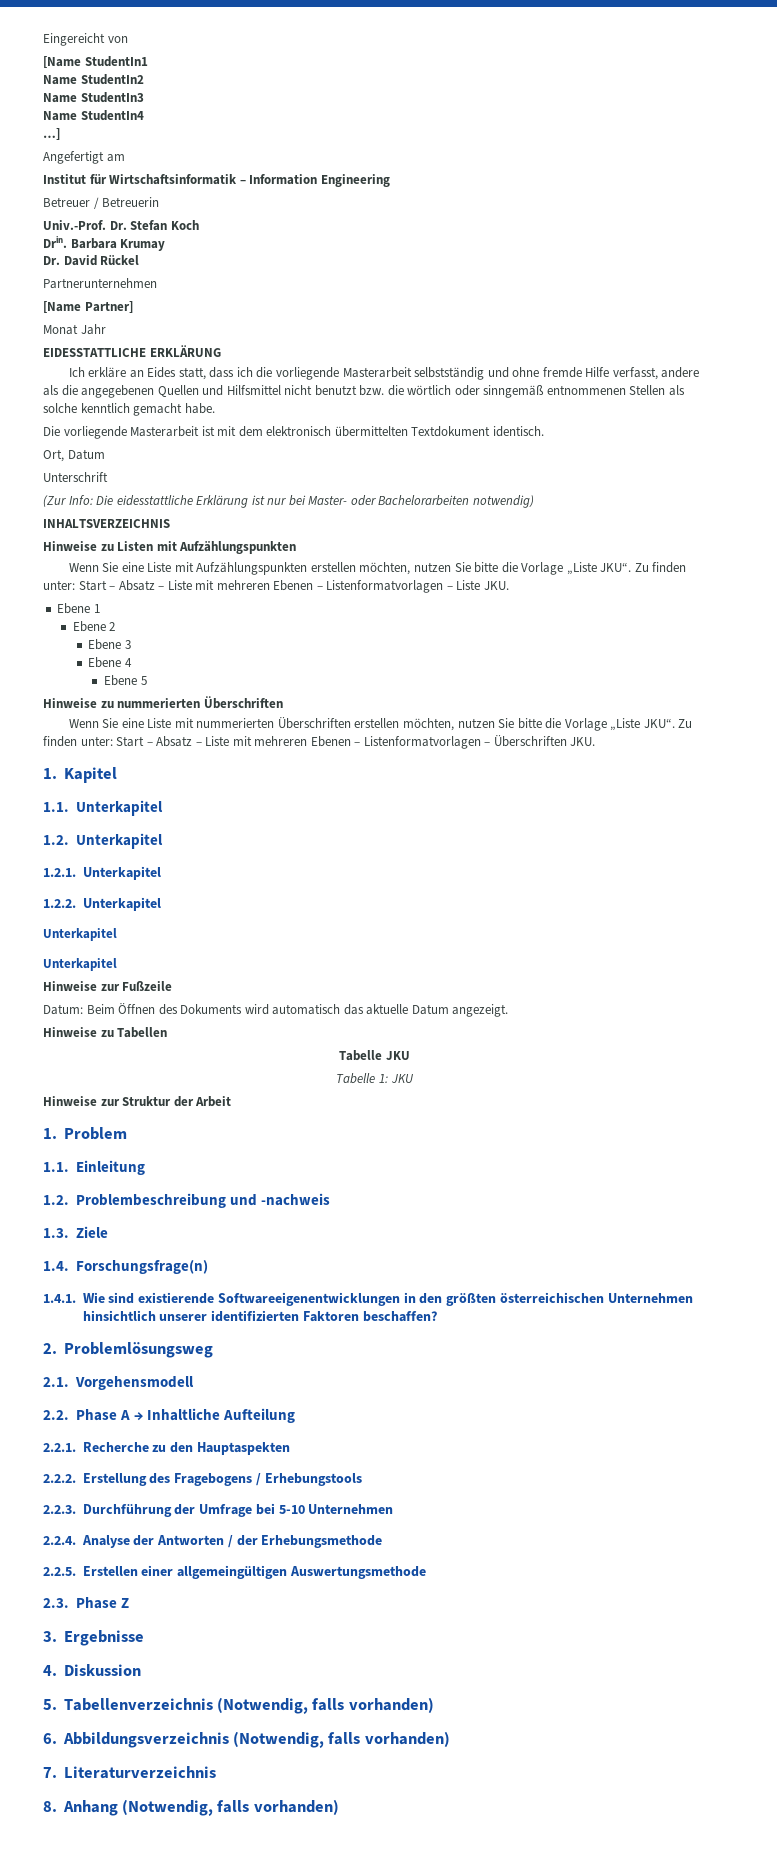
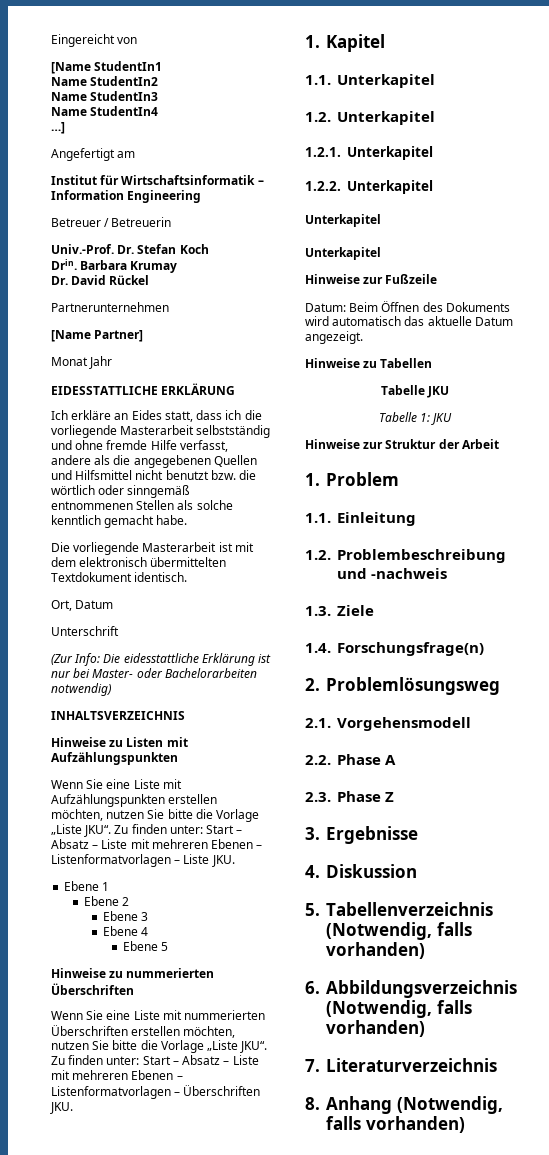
- 1.4.1. Wie sind existierende Softwareeigenentwicklungen in den größten österreichischen Unternehmen hinsichtlich unserer identifizierten Faktoren beschaffen?
- 2.2. Phase A → Inhaltliche Aufteilung
- 2.2.1. Recherche zu den Hauptaspekten
- 2.2.2. Erstellung des Fragebogens / Erhebungstools
- 2.2.3. Durchführung der Umfrage bei 5-10 Unternehmen
- 2.2.4. Analyse der Antworten / der Erhebungsmethode
- 2.2.5. Erstellen einer allgemeingültigen Auswertungsmethode
+ 2.2. Phase A

